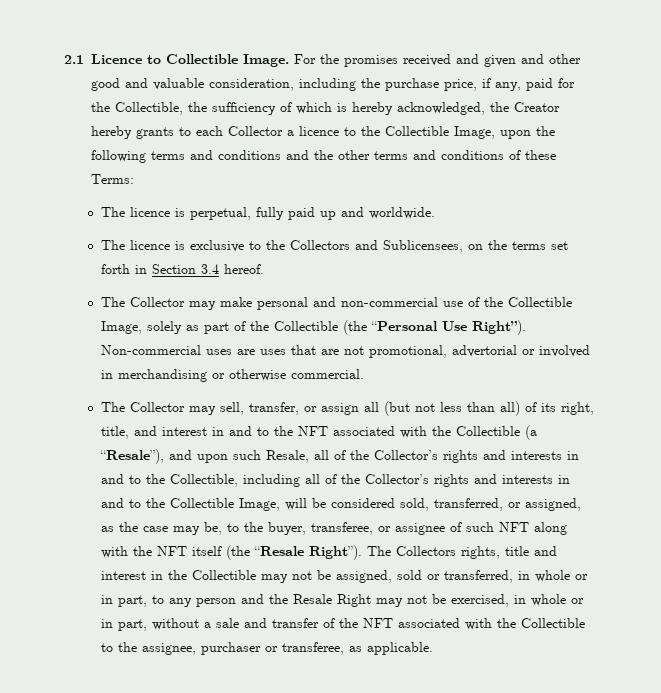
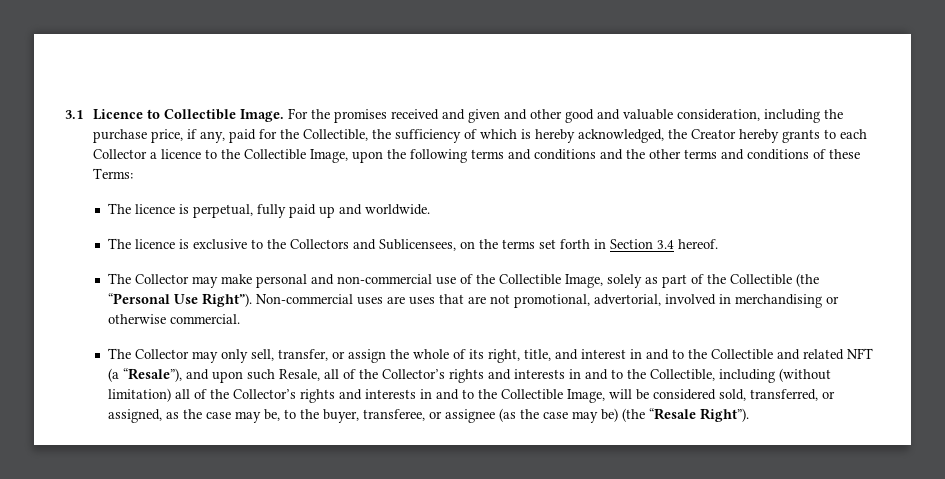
- 2.1 Licence to Collectible Image.
+ 3.1 Licence to Collectible Image.
- Non-commercial uses are uses that are not promotional, advertorial or involved in merchandising or otherwise commercial.
+ Non-commercial uses are uses that are not promotional, advertorial, involved in merchandising or otherwise commercial.
- The Collector may sell, transfer, or assign all (but not less than all) of its right, title, and interest in and to the NFT associated with the Collectible (a “Resale”), and upon such Resale, all of the Collector’s rights and interests in and to the Collectible, including all of the Collector’s rights and interests in and to the Collectible Image, will be considered sold, transferred, or assigned, as the case may be, to the buyer, transferee, or assignee of such NFT along with the NFT itself (the “Resale Right”). The Collectors rights, title and interest in the Collectible may not be assigned, sold or transferred, in whole or in part, to any person and the Resale Right may not be exercised, in whole or in part, without a sale and transfer of the NFT associated with the Collectible to the assignee, purchaser or transferee, as applicable.
+ The Collector may only sell, transfer, or assign the whole of its right, title, and interest in and to the Collectible and related NFT (a “Resale”), and upon such Resale, all of the Collector’s rights and interests in and to the Collectible, including (without limitation) all of the Collector’s rights and interests in and to the Collectible Image, will be considered sold, transferred, or assigned, as the case may be, to the buyer, transferee, or assignee (as the case may be) (the “Resale Right”).

